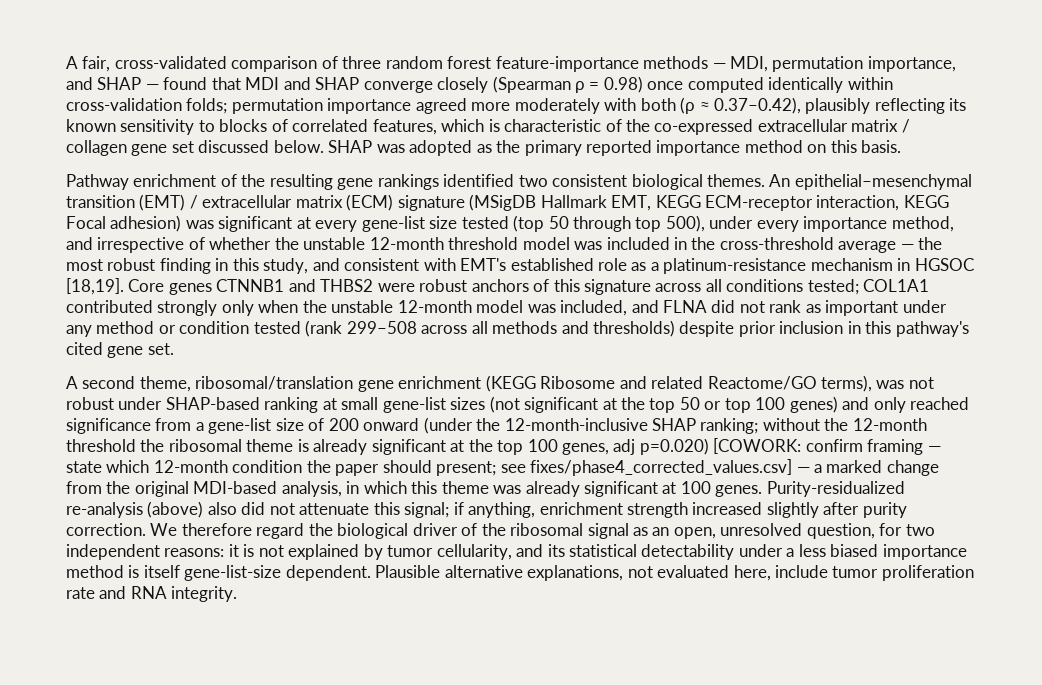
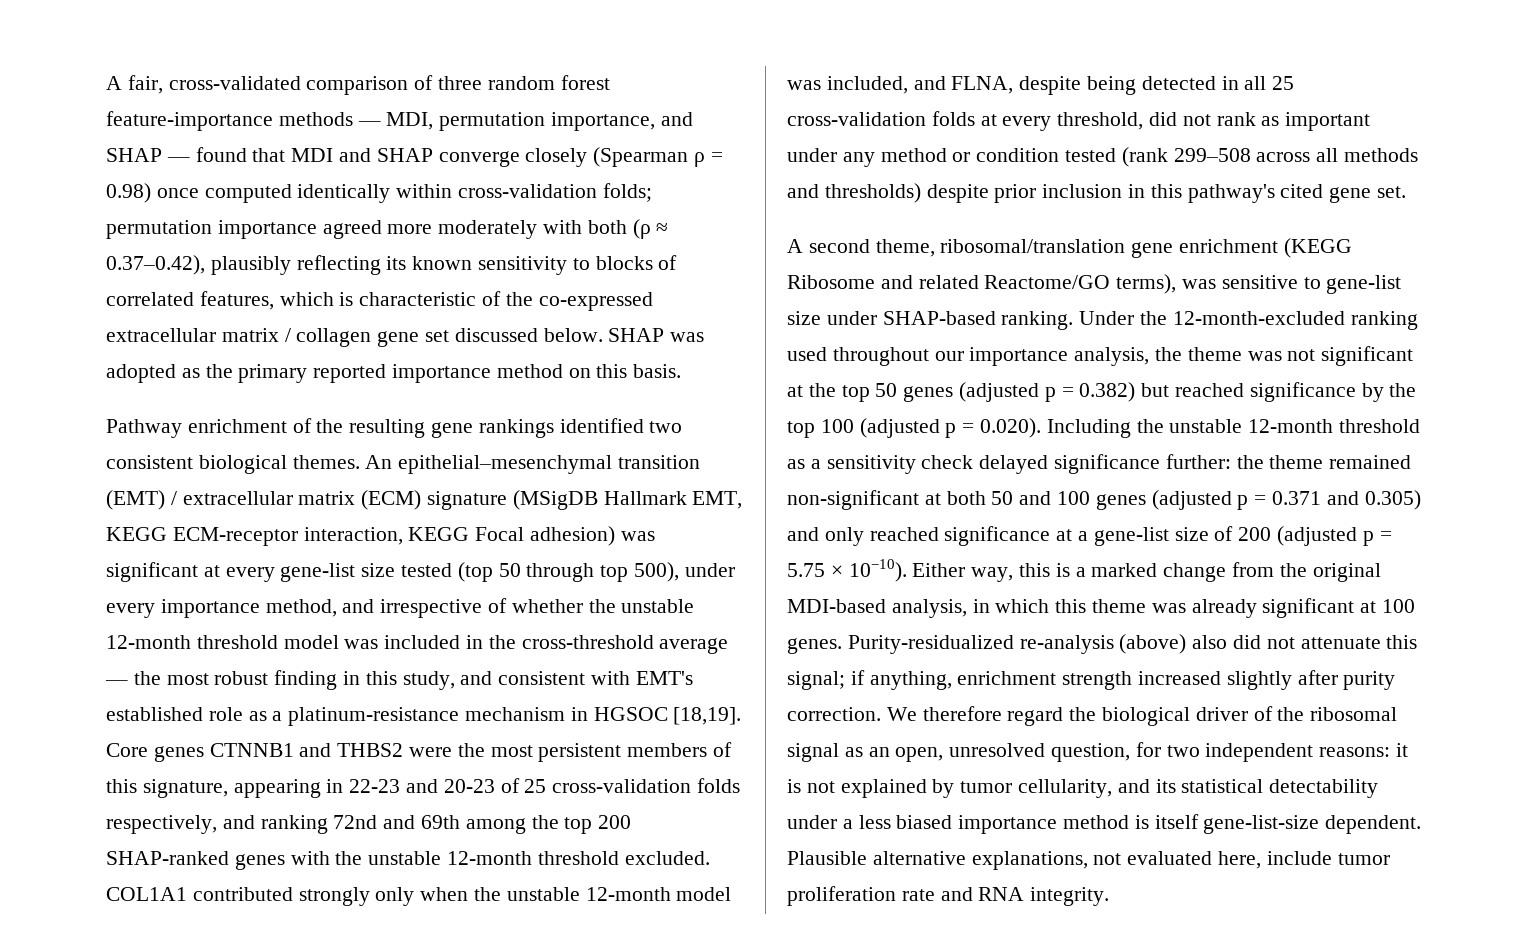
- Core genes CTNNB1 and THBS2 were robust anchors of this signature across all conditions tested; COL1A1 contributed strongly only when the unstable 12-month model was included, and FLNA did not rank as important under any method or condition tested (rank 299–508 across all methods and thresholds) despite prior inclusion in this pathway's cited gene set.
+ Core genes CTNNB1 and THBS2 were the most persistent members of this signature, appearing in 22-23 and 20-23 of 25 cross-validation folds respectively, and ranking 72nd and 69th among the top 200 SHAP-ranked genes with the unstable 12-month threshold excluded. COL1A1 contributed strongly only when the unstable 12-month model was included, and FLNA, despite being detected in all 25 cross-validation folds at every threshold, did not rank as important under any method or condition tested (rank 299–508 across all methods and thresholds) despite prior inclusion in this pathway's cited gene set.
- A second theme, ribosomal/translation gene enrichment (KEGG Ribosome and related Reactome/GO terms), was not robust under SHAP-based ranking at small gene-list sizes (not significant at the top 50 or top 100 genes) and only reached significance from a gene-list size of 200 onward (under the 12-month-inclusive SHAP ranking; without the 12-month threshold the ribosomal theme is already significant at the top 100 genes, adj p=0.020) [COWORK: confirm framing — state which 12-month condition the paper should present; see fixes/phase4_corrected_values.csv] — a marked change from the original MDI-based analysis, in which this theme was already significant at 100 genes.
+ A second theme, ribosomal/translation gene enrichment (KEGG Ribosome and related Reactome/GO terms), was sensitive to gene-list size under SHAP-based ranking. Under the 12-month-excluded ranking used throughout our importance analysis, the theme was not significant at the top 50 genes (adjusted p = 0.382) but reached significance by the top 100 (adjusted p = 0.020). Including the unstable 12-month threshold as a sensitivity check delayed significance further: the theme remained non-significant at both 50 and 100 genes (adjusted p = 0.371 and 0.305) and only reached significance at a gene-list size of 200 (adjusted p = 5.75 × 10−10). Either way, this is a marked change from the original MDI-based analysis, in which this theme was already significant at 100 genes.

